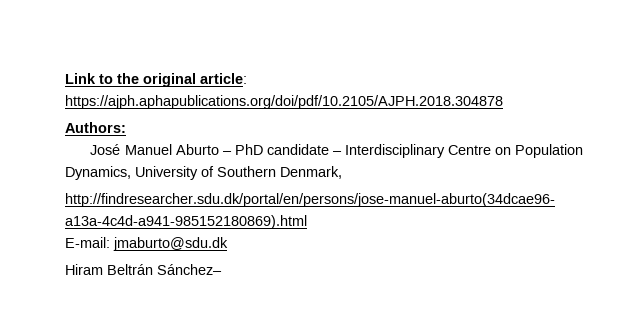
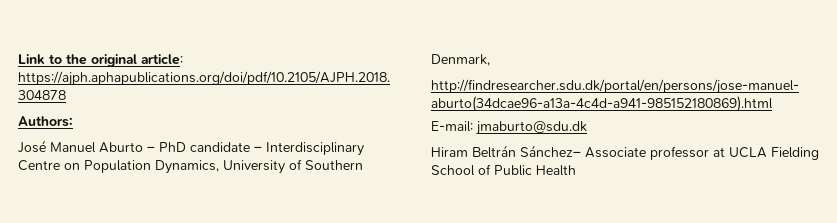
- Hiram Beltrán Sánchez–
+ Hiram Beltrán Sánchez– Associate professor at UCLA Fielding School of Public Health

